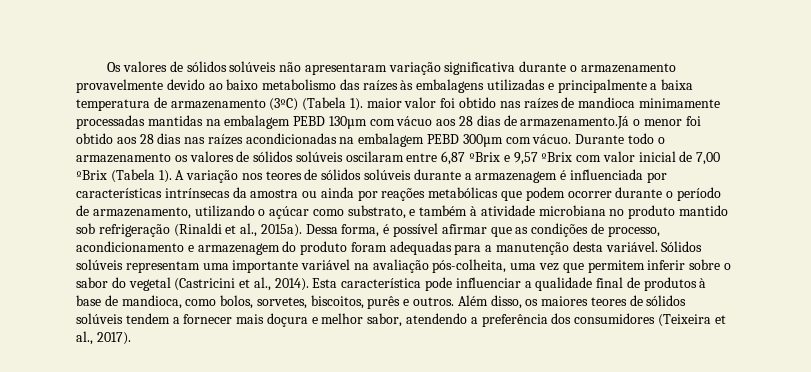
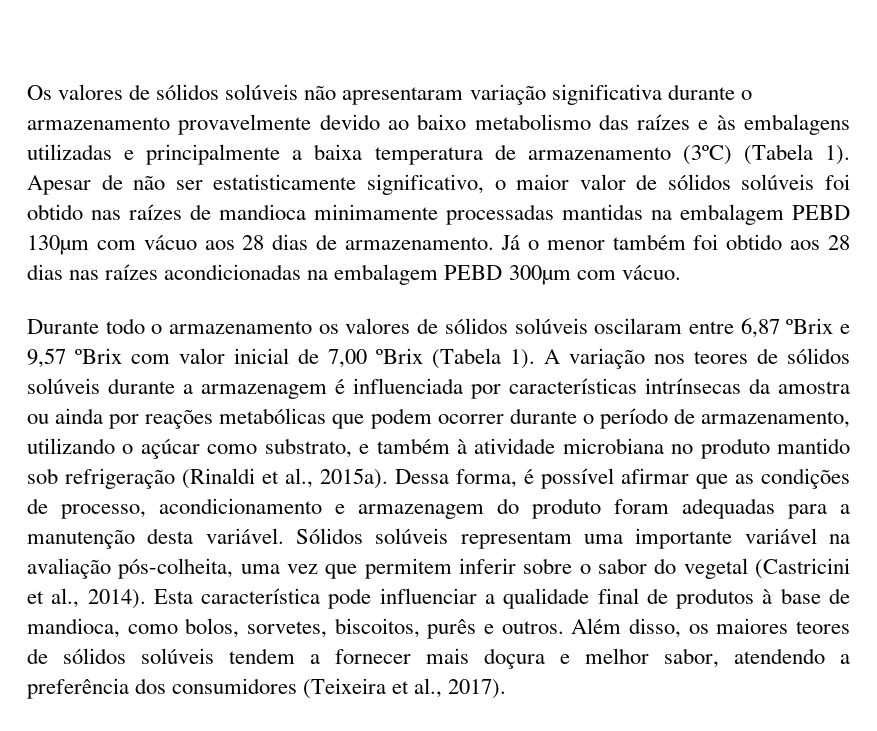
- Os valores de sólidos solúveis não apresentaram variação significativa durante o armazenamento provavelmente devido ao baixo metabolismo das raízes às embalagens utilizadas e principalmente a baixa temperatura de armazenamento (3ºC) (Tabela 1). maior valor foi obtido nas raízes de mandioca minimamente processadas mantidas na embalagem PEBD 130µm com vácuo aos 28 dias de armazenamento.Já o menor foi obtido aos 28 dias nas raízes acondicionadas na embalagem PEBD 300µm com vácuo. Durante todo o armazenamento os valores de sólidos solúveis oscilaram entre 6,87 ºBrix e 9,57 ºBrix com valor inicial de 7,00 ºBrix (Tabela 1).
+ Os valores de sólidos solúveis não apresentaram variação significativa durante o armazenamento provavelmente devido ao baixo metabolismo das raízes e às embalagens utilizadas e principalmente a baixa temperatura de armazenamento (3ºC) (Tabela 1). Apesar de não ser estatisticamente significativo, o maior valor de sólidos solúveis foi obtido nas raízes de mandioca minimamente processadas mantidas na embalagem PEBD 130µm com vácuo aos 28 dias de armazenamento. Já o menor também foi obtido aos 28 dias nas raízes acondicionadas na embalagem PEBD 300µm com vácuo.
+ Durante todo o armazenamento os valores de sólidos solúveis oscilaram entre 6,87 ºBrix e 9,57 ºBrix com valor inicial de 7,00 ºBrix (Tabela 1).

